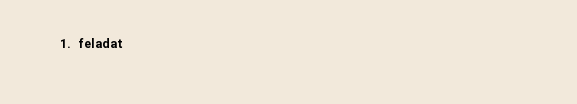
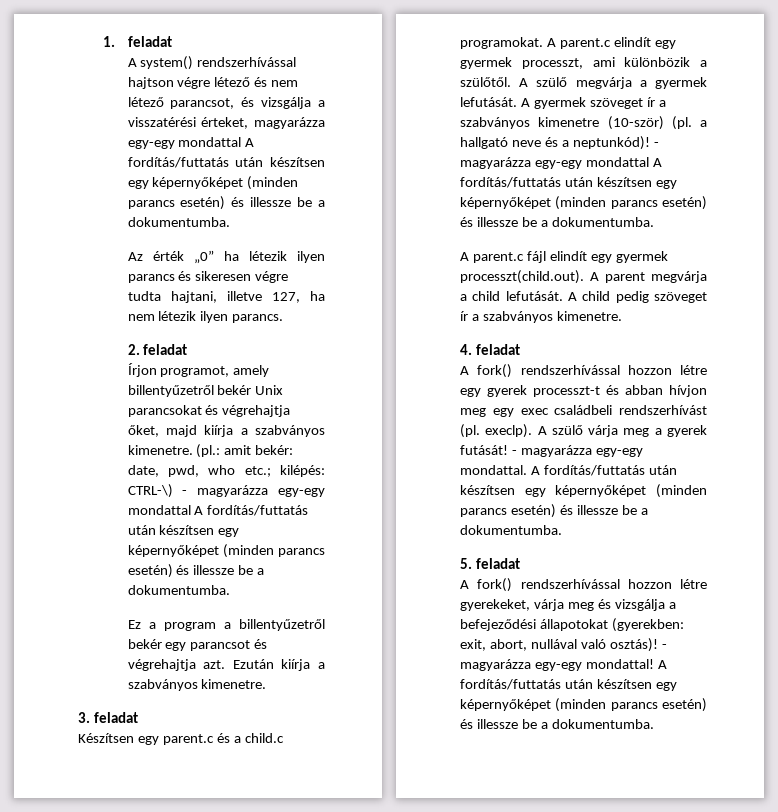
+ A system() rendszerhívással hajtson végre létező és nem létező parancsot, és vizsgálja a visszatérési érteket, magyarázza egy-egy mondattal A fordítás/futtatás után készítsen egy képernyőképet (minden parancs esetén) és illessze be a dokumentumba.
+ Az érték „0” ha létezik ilyen parancs és sikeresen végre tudta hajtani, illetve 127, ha nem létezik ilyen parancs.
+ 2. feladat
+ Írjon programot, amely billentyűzetről bekér Unix parancsokat és végrehajtja őket, majd kiírja a szabványos kimenetre. (pl.: amit bekér: date, pwd, who etc.; kilépés: CTRL-\) - magyarázza egy-egy mondattal A fordítás/futtatás után készítsen egy képernyőképet (minden parancs esetén) és illessze be a dokumentumba.
+ Ez a program a billentyűzetről bekér egy parancsot és végrehajtja azt. Ezután kiírja a szabványos kimenetre.
+ 3. feladat
+ Készítsen egy parent.c és a child.c programokat. A parent.c elindít egy gyermek processzt, ami különbözik a szülőtől. A szülő megvárja a gyermek lefutását. A gyermek szöveget ír a szabványos kimenetre (10-ször) (pl. a hallgató neve és a neptunkód)! - magyarázza egy-egy mondattal A fordítás/futtatás után készítsen egy képernyőképet (minden parancs esetén) és illessze be a dokumentumba.
+ A parent.c fájl elindít egy gyermek processzt(child.out). A parent megvárja a child lefutását. A child pedig szöveget ír a szabványos kimenetre.
+ 4. feladat
+ A fork() rendszerhívással hozzon létre egy gyerek processzt-t és abban hívjon meg egy exec családbeli rendszerhívást (pl. execlp). A szülő várja meg a gyerek futását! - magyarázza egy-egy mondattal. A fordítás/futtatás után készítsen egy képernyőképet (minden parancs esetén) és illessze be a dokumentumba.
+ 5. feladat
+ A fork() rendszerhívással hozzon létre gyerekeket, várja meg és vizsgálja a befejeződési állapotokat (gyerekben: exit, abort, nullával való osztás)! - magyarázza egy-egy mondattal! A fordítás/futtatás után készítsen egy képernyőképet (minden parancs esetén) és illessze be a dokumentumba.

